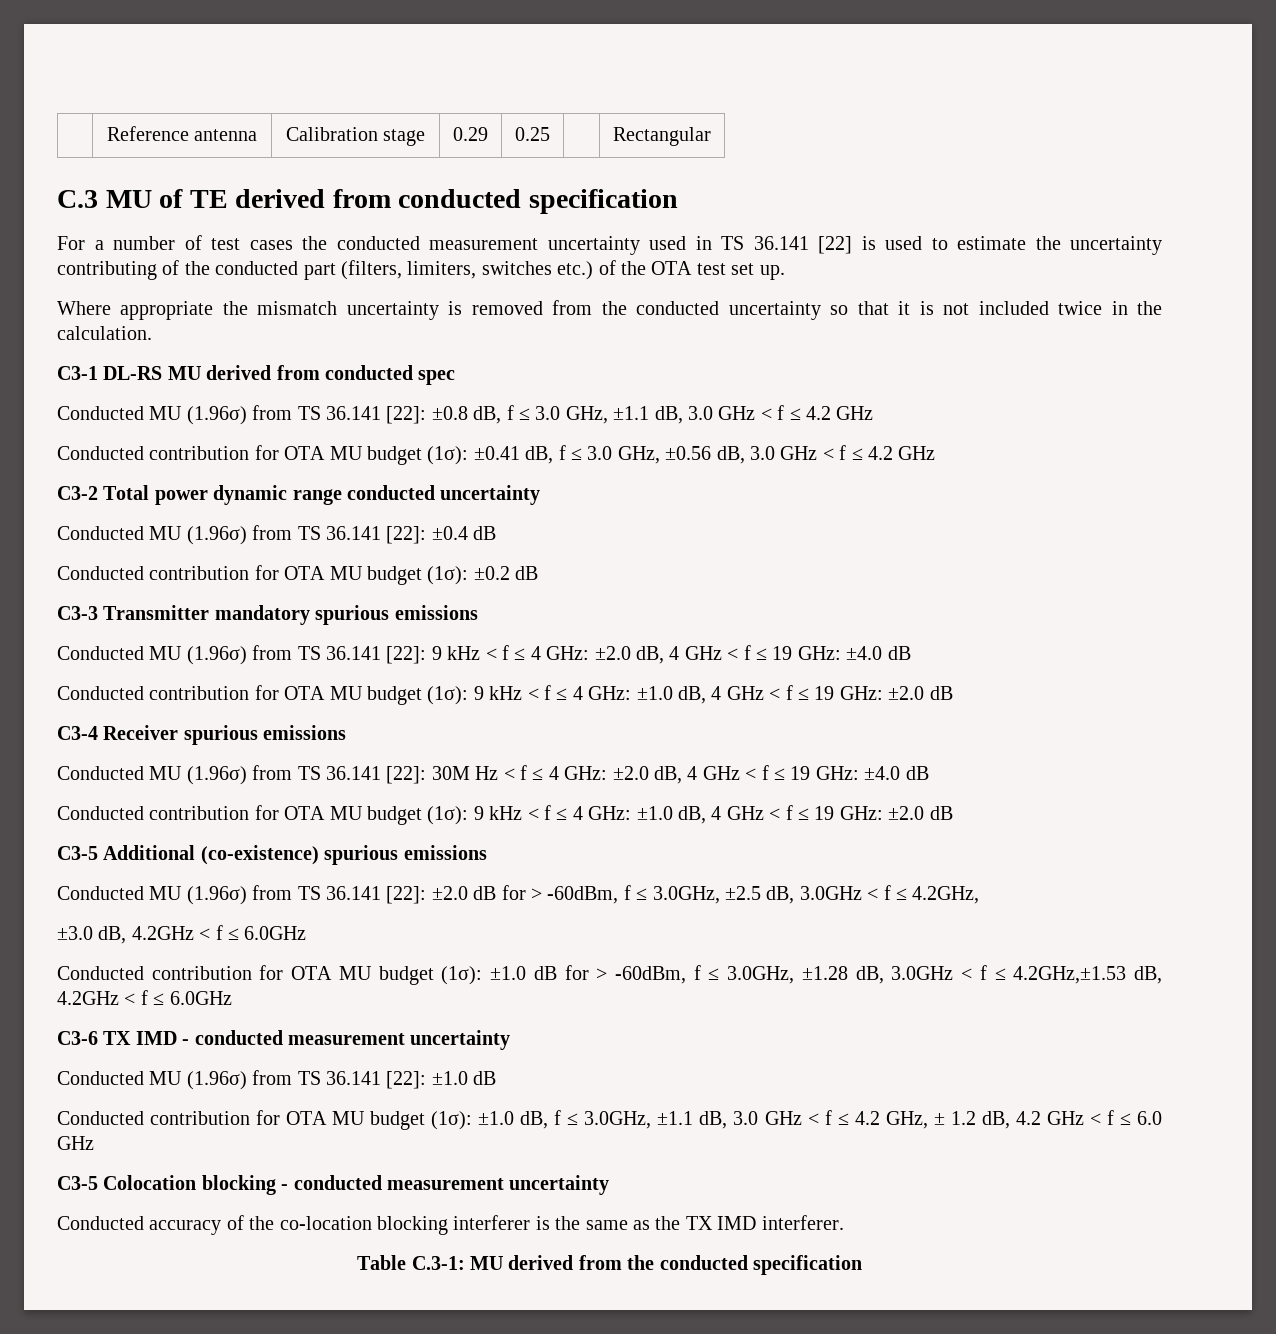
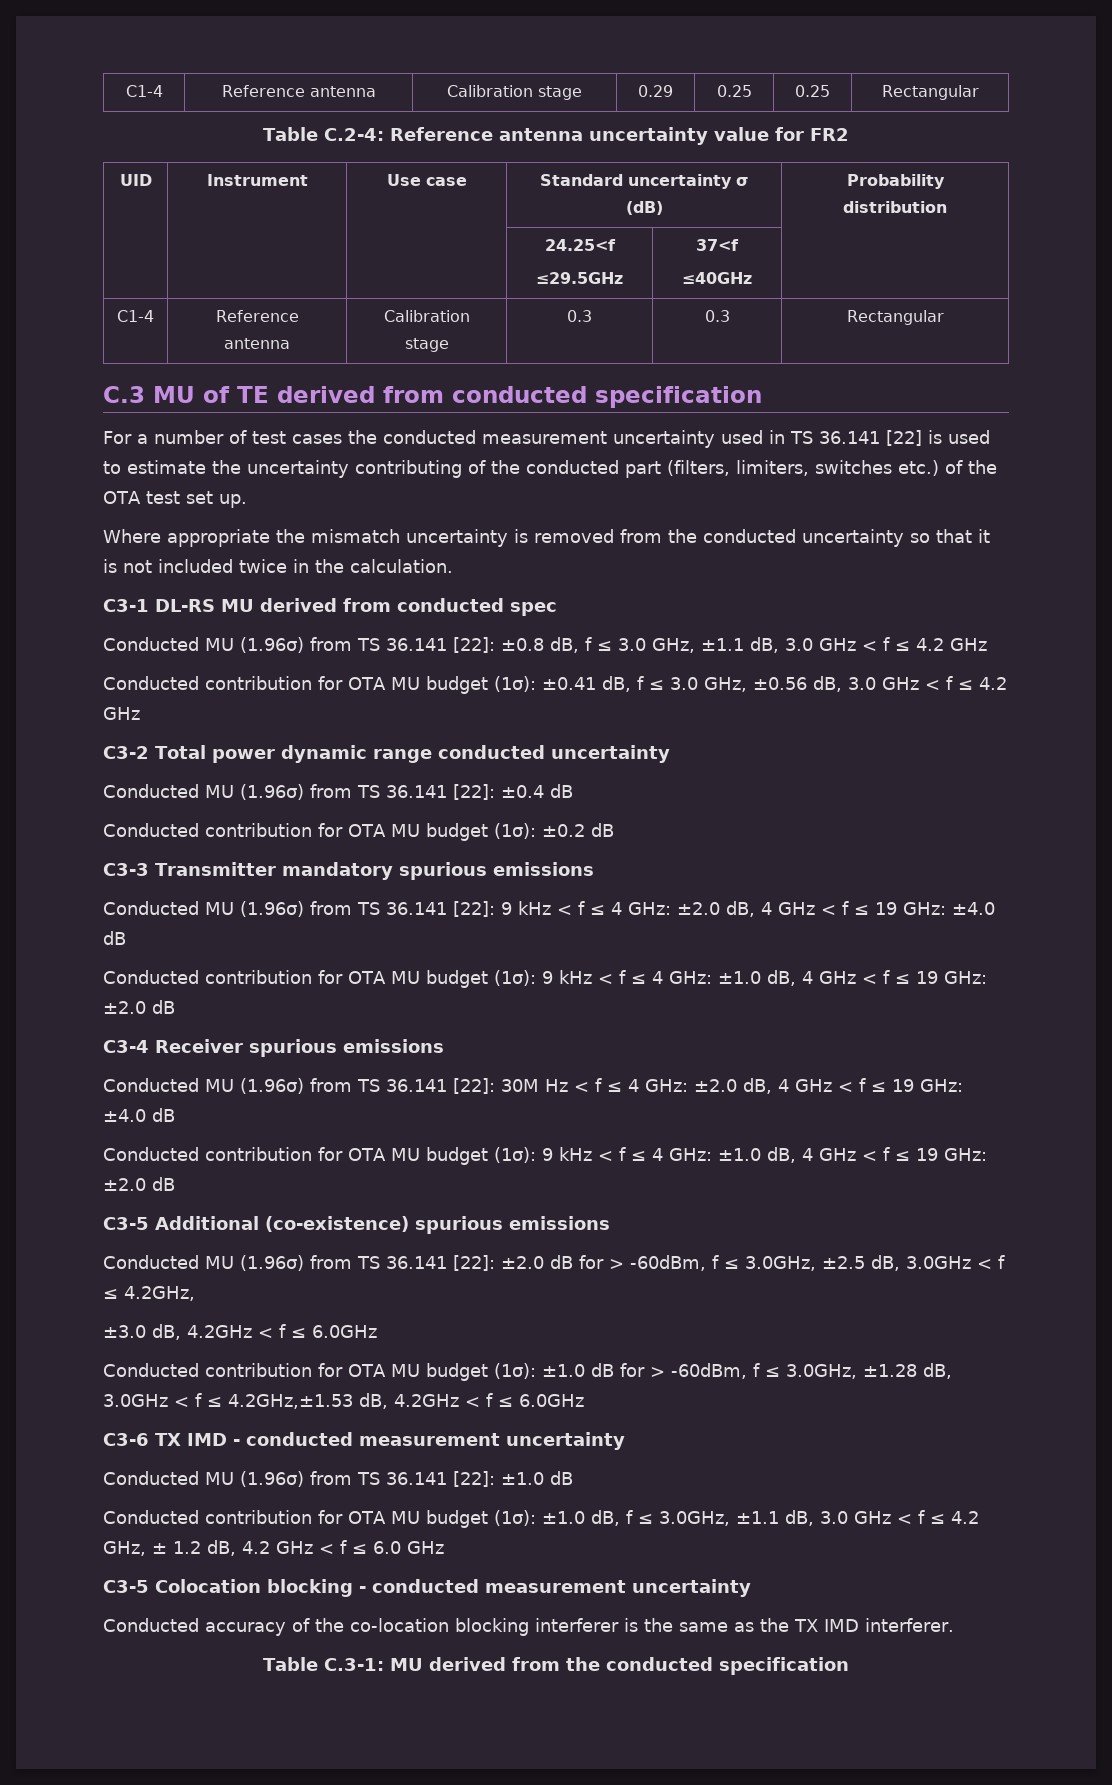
- | Reference antenna | Calibration stage | 0.29 | 0.25 | | Rectangular
+ C1-4 | Reference antenna | Calibration stage | 0.29 | 0.25 | 0.25 | Rectangular
+ Table C.2-4: Reference antenna uncertainty value for FR2
+ UID | Instrument | Use case | Standard uncertainty σ (dB) | Probability distribution
+ | | | 24.25<f
+ ≤29.5GHz | 37<f
+ ≤40GHz |
+ C1-4 | Reference antenna | Calibration stage | 0.3 | 0.3 | Rectangular

